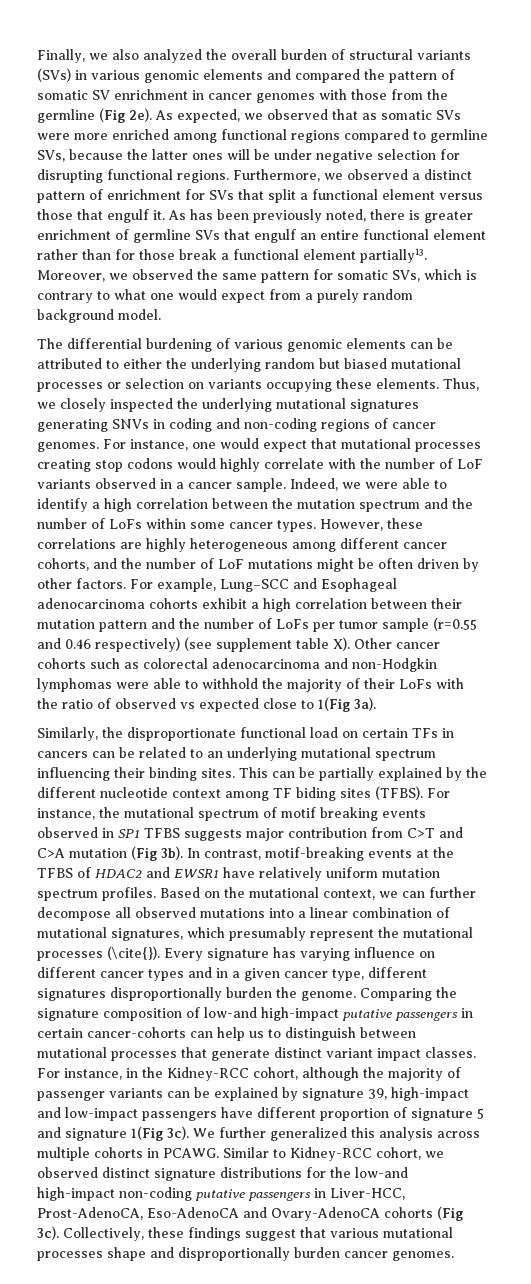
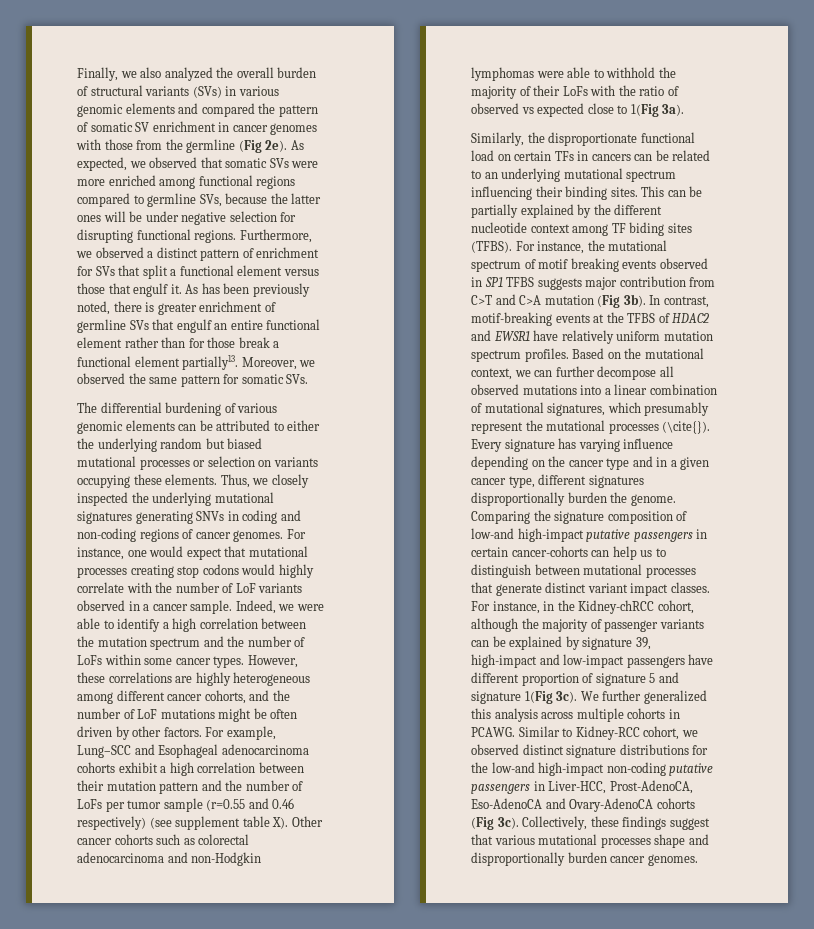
- As expected, we observed that as somatic SVs were more enriched among functional regions compared to germline SVs, because the latter ones will be under negative selection for disrupting functional regions.
+ As expected, we observed that somatic SVs were more enriched among functional regions compared to germline SVs, because the latter ones will be under negative selection for disrupting functional regions.
- Moreover, we observed the same pattern for somatic SVs, which is contrary to what one would expect from a purely random background model.
+ Moreover, we observed the same pattern for somatic SVs.
- Every signature has varying influence on different cancer types and in a given cancer type, different signatures disproportionally burden the genome.
+ Every signature has varying influence depending on the cancer type and in a given cancer type, different signatures disproportionally burden the genome.
- For instance, in the Kidney-RCC cohort, although the majority of passenger variants can be explained by signature 39, high-impact and low-impact passengers have different proportion of signature 5 and signature 1(Fig 3c).
+ For instance, in the Kidney-chRCC cohort, although the majority of passenger variants can be explained by signature 39, high-impact and low-impact passengers have different proportion of signature 5 and signature 1(Fig 3c).

